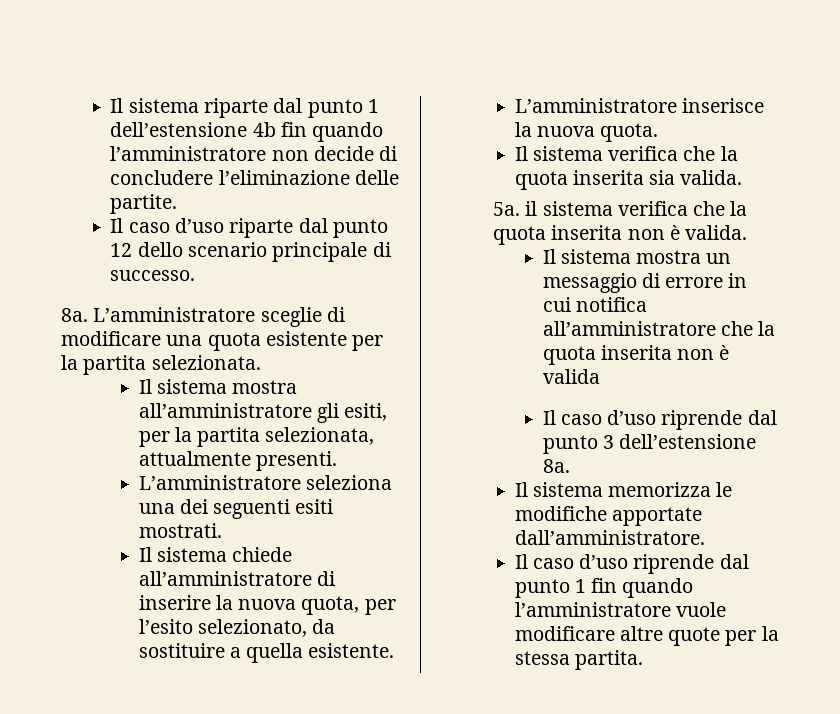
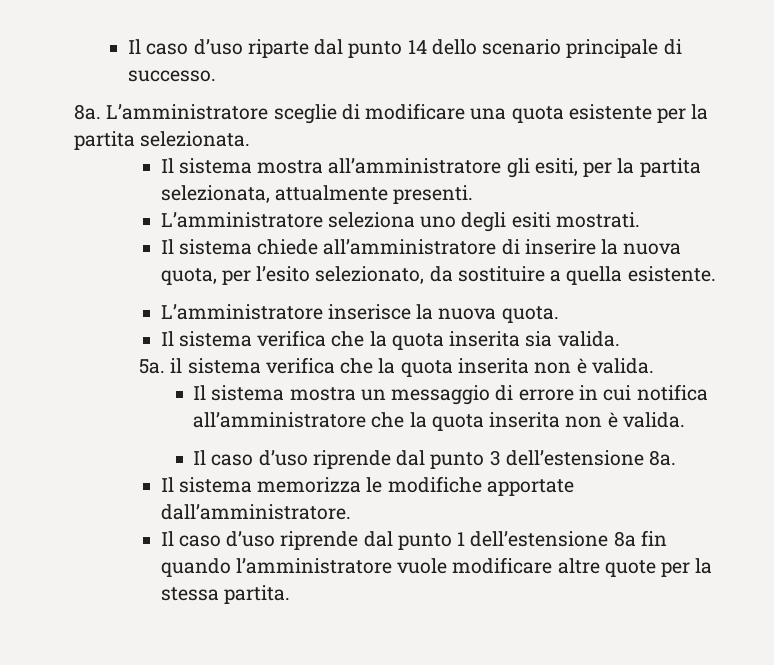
- Il sistema riparte dal punto 1 dell’estensione 4b fin quando l’amministratore non decide di concludere l’eliminazione delle partite.
- Il caso d’uso riparte dal punto 12 dello scenario principale di successo.
+ Il caso d’uso riparte dal punto 14 dello scenario principale di successo.
- L’amministratore seleziona una dei seguenti esiti mostrati.
+ L’amministratore seleziona uno degli esiti mostrati.
- Il sistema mostra un messaggio di errore in cui notifica all’amministratore che la quota inserita non è valida
+ Il sistema mostra un messaggio di errore in cui notifica all’amministratore che la quota inserita non è valida.
- Il caso d’uso riprende dal punto 1 fin quando l’amministratore vuole modificare altre quote per la stessa partita.
+ Il caso d’uso riprende dal punto 1 dell’estensione 8a fin quando l’amministratore vuole modificare altre quote per la stessa partita.

